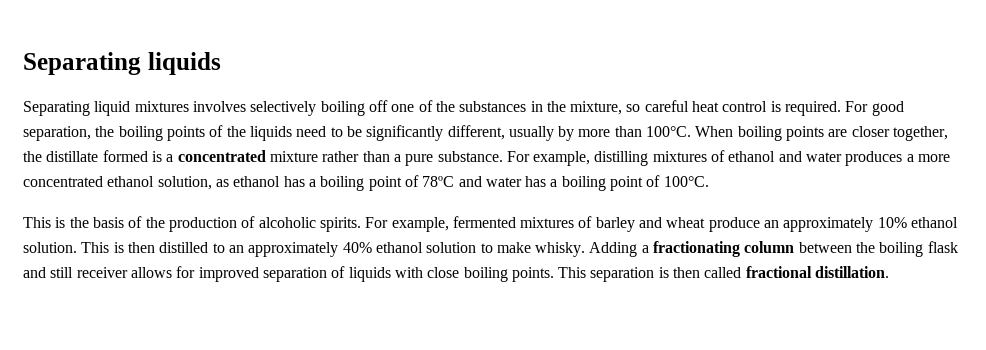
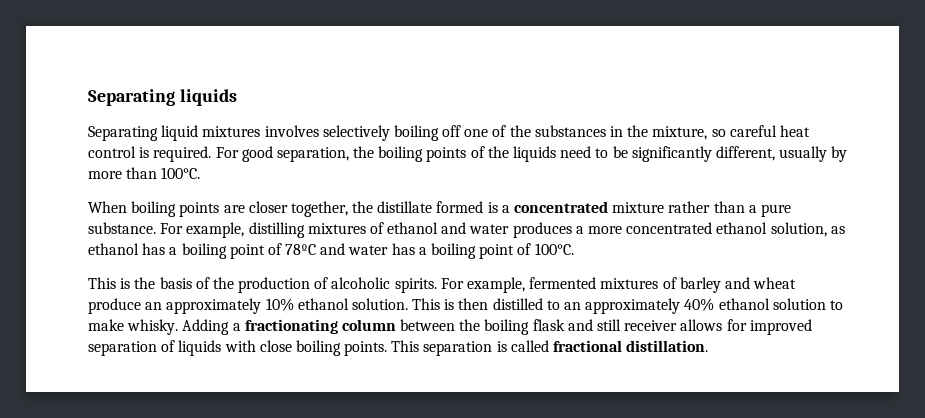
- For good separation, the boiling points of the liquids need to be significantly different, usually by more than 100°C. When boiling points are closer together, the distillate formed is a concentrated mixture rather than a pure substance.
+ For good separation, the boiling points of the liquids need to be significantly different, usually by more than 100°C.
+ When boiling points are closer together, the distillate formed is a concentrated mixture rather than a pure substance.
- This separation is then called fractional distillation.
+ This separation is called fractional distillation.

